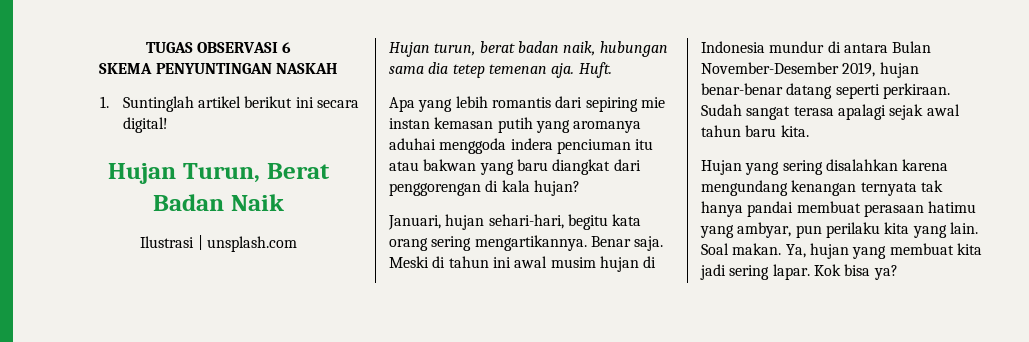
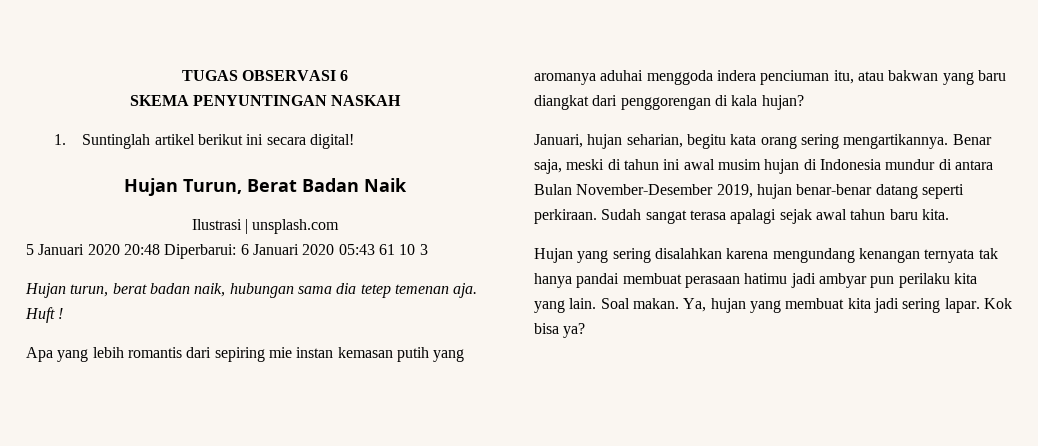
+ 5 Januari 2020 20:48 Diperbarui: 6 Januari 2020 05:43 61 10 3
- Huft.
+ Huft !
- Apa yang lebih romantis dari sepiring mie instan kemasan putih yang aromanya aduhai menggoda indera penciuman itu atau bakwan yang baru diangkat dari penggorengan di kala hujan?
+ Apa yang lebih romantis dari sepiring mie instan kemasan putih yang aromanya aduhai menggoda indera penciuman itu, atau bakwan yang baru diangkat dari penggorengan di kala hujan?
- Januari, hujan sehari-hari, begitu kata orang sering mengartikannya.
+ Januari, hujan seharian, begitu kata orang sering mengartikannya.
- Benar saja. Meski di tahun ini awal musim hujan di Indonesia mundur di antara Bulan November-Desember 2019, hujan benar-benar datang seperti perkiraan.
+ Benar saja, meski di tahun ini awal musim hujan di Indonesia mundur di antara Bulan November-Desember 2019, hujan benar-benar datang seperti perkiraan.
- Hujan yang sering disalahkan karena mengundang kenangan ternyata tak hanya pandai membuat perasaan hatimu yang ambyar, pun perilaku kita yang lain.
+ Hujan yang sering disalahkan karena mengundang kenangan ternyata tak hanya pandai membuat perasaan hatimu jadi ambyar pun perilaku kita yang lain.

